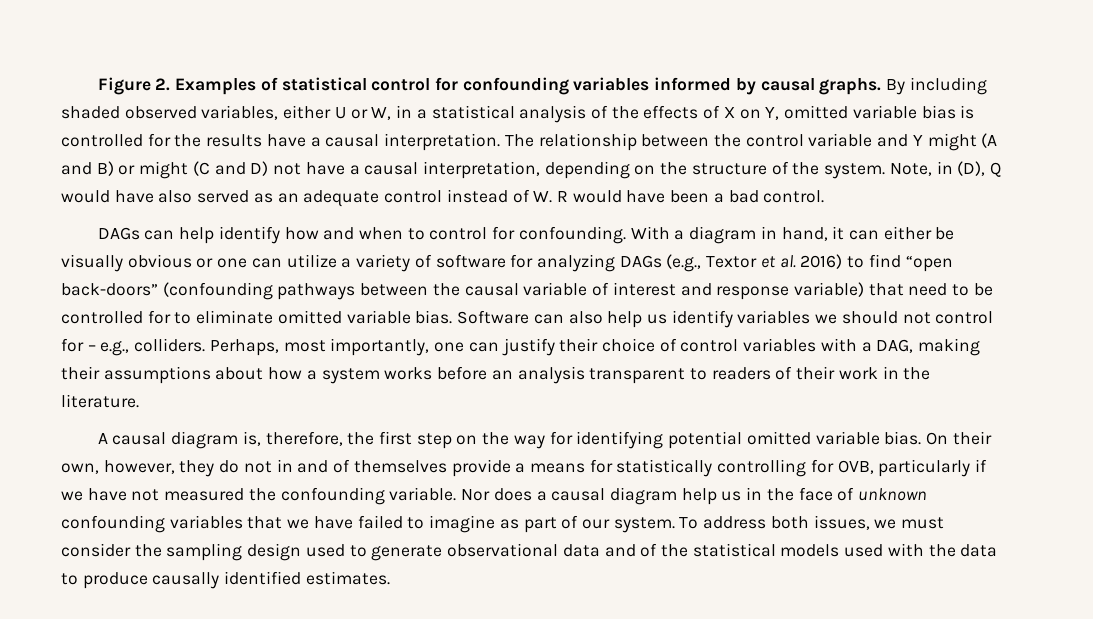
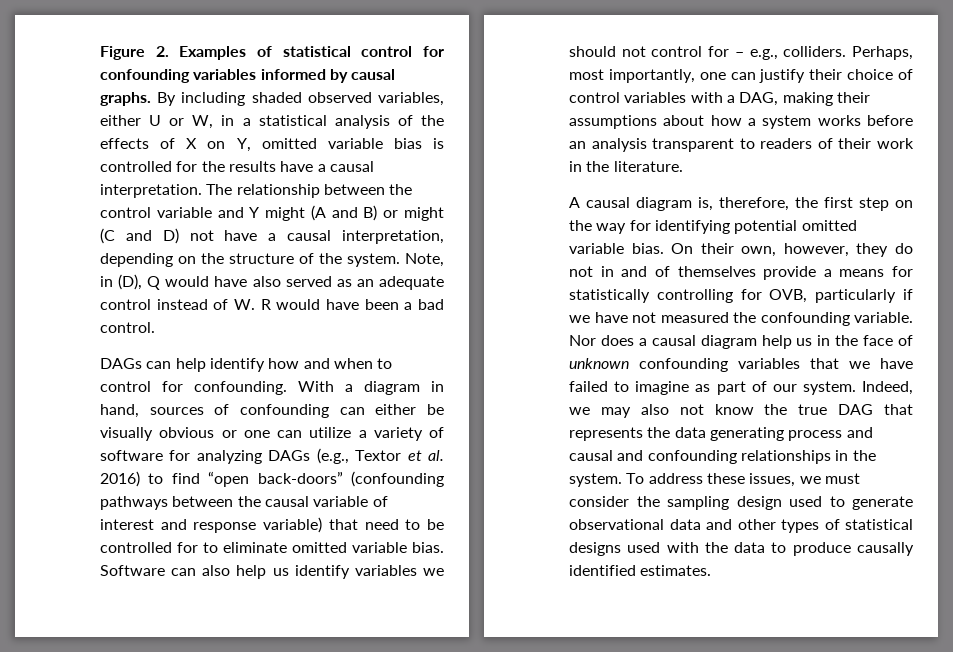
- With a diagram in hand, it can either be visually obvious or one can utilize a variety of software for analyzing DAGs (e.g., Textor et al. 2016) to find “open back-doors” (confounding pathways between the causal variable of interest and response variable) that need to be controlled for to eliminate omitted variable bias.
+ With a diagram in hand, sources of confounding can either be visually obvious or one can utilize a variety of software for analyzing DAGs (e.g., Textor et al. 2016) to find “open back-doors” (confounding pathways between the causal variable of interest and response variable) that need to be controlled for to eliminate omitted variable bias.
+ Indeed, we may also not know the true DAG that represents the data generating process and causal and confounding relationships in the system.
- To address both issues, we must consider the sampling design used to generate observational data and of the statistical models used with the data to produce causally identified estimates.
+ To address these issues, we must consider the sampling design used to generate observational data and other types of statistical designs used with the data to produce causally identified estimates.

